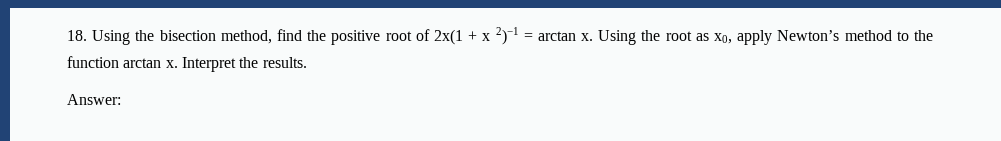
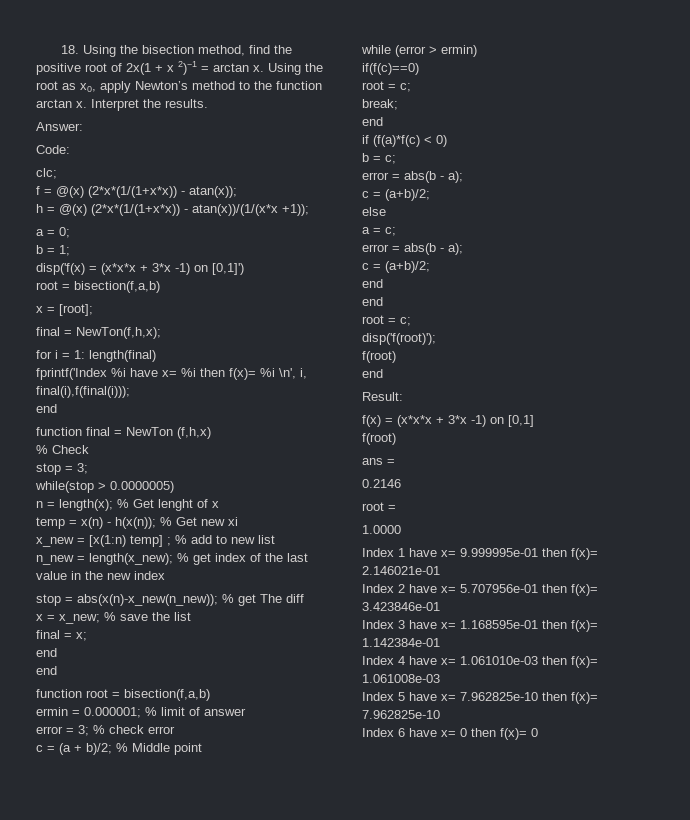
+ Code:
+ clc;
+ f = @(x) (2*x*(1/(1+x*x)) - atan(x));
+ h = @(x) (2*x*(1/(1+x*x)) - atan(x))/(1/(x*x +1));
+ a = 0;
+ b = 1;
+ disp('f(x) = (x*x*x + 3*x -1) on [0,1]')
+ root = bisection(f,a,b)
+ x = [root];
+ final = NewTon(f,h,x);
+ for i = 1: length(final)
+ fprintf('Index %i have x= %i then f(x)= %i \n', i, final(i),f(final(i)));
+ end
+ function final = NewTon (f,h,x)
+ % Check
+ stop = 3;
+ while(stop > 0.0000005)
+ n = length(x); % Get lenght of x
+ temp = x(n) - h(x(n)); % Get new xi
+ x_new = [x(1:n) temp] ; % add to new list
+ n_new = length(x_new); % get index of the last value in the new index
+ stop = abs(x(n)-x_new(n_new)); % get The diff
+ x = x_new; % save the list
+ final = x;
+ end
+ end
+ function root = bisection(f,a,b)
+ ermin = 0.000001; % limit of answer
+ error = 3; % check error
+ c = (a + b)/2; % Middle point
+ while (error > ermin)
+ if(f(c)==0)
+ root = c;
+ break;
+ end
+ if (f(a)*f(c) < 0)
+ b = c;
+ error = abs(b - a);
+ c = (a+b)/2;
+ else
+ a = c;
+ error = abs(b - a);
+ c = (a+b)/2;
+ end
+ end
+ root = c;
+ disp('f(root)');
+ f(root)
+ end
+ Result:
+ f(x) = (x*x*x + 3*x -1) on [0,1]
+ f(root)
+ ans =
+ 0.2146
+ root =
+ 1.0000
+ Index 1 have x= 9.999995e-01 then f(x)= 2.146021e-01
+ Index 2 have x= 5.707956e-01 then f(x)= 3.423846e-01
+ Index 3 have x= 1.168595e-01 then f(x)= 1.142384e-01
+ Index 4 have x= 1.061010e-03 then f(x)= 1.061008e-03
+ Index 5 have x= 7.962825e-10 then f(x)= 7.962825e-10
+ Index 6 have x= 0 then f(x)= 0

